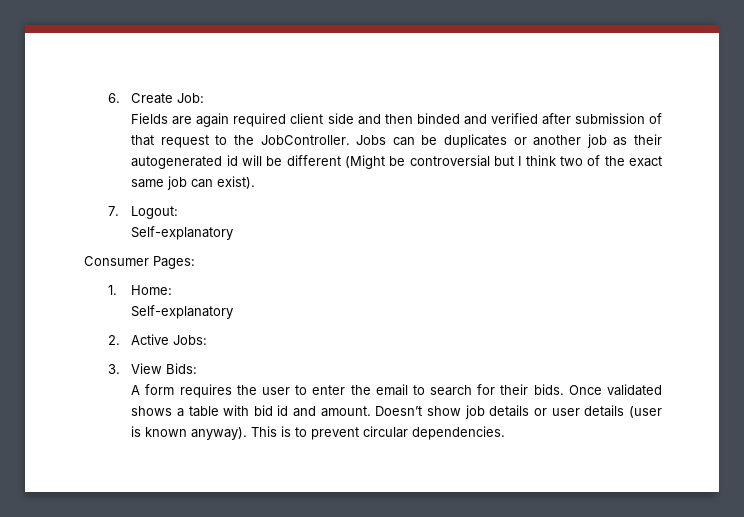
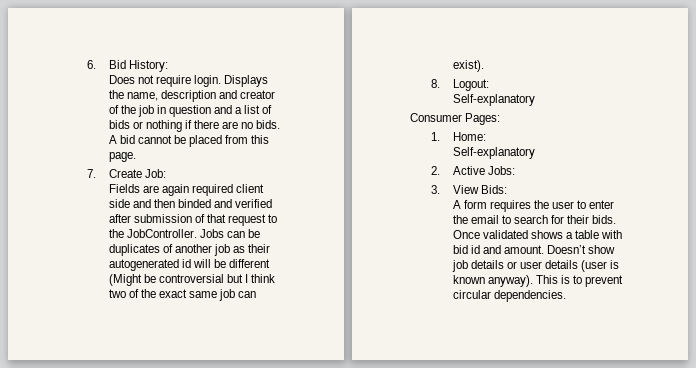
- 6. Create Job:
+ 6. Bid History:
+ Does not require login. Displays the name, description and creator of the job in question and a list of bids or nothing if there are no bids. A bid cannot be placed from this page.
+ 7. Create Job:
- Jobs can be duplicates or another job as their autogenerated id will be different (Might be controversial but I think two of the exact same job can exist).
+ Jobs can be duplicates of another job as their autogenerated id will be different (Might be controversial but I think two of the exact same job can exist).
- 7. Logout:
+ 8. Logout:

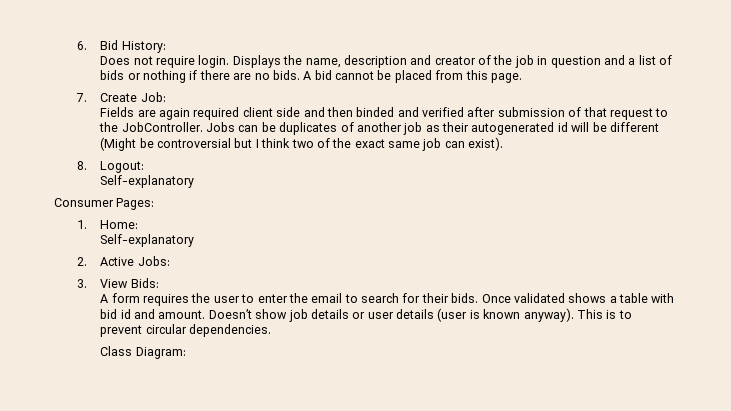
+ Class Diagram:

